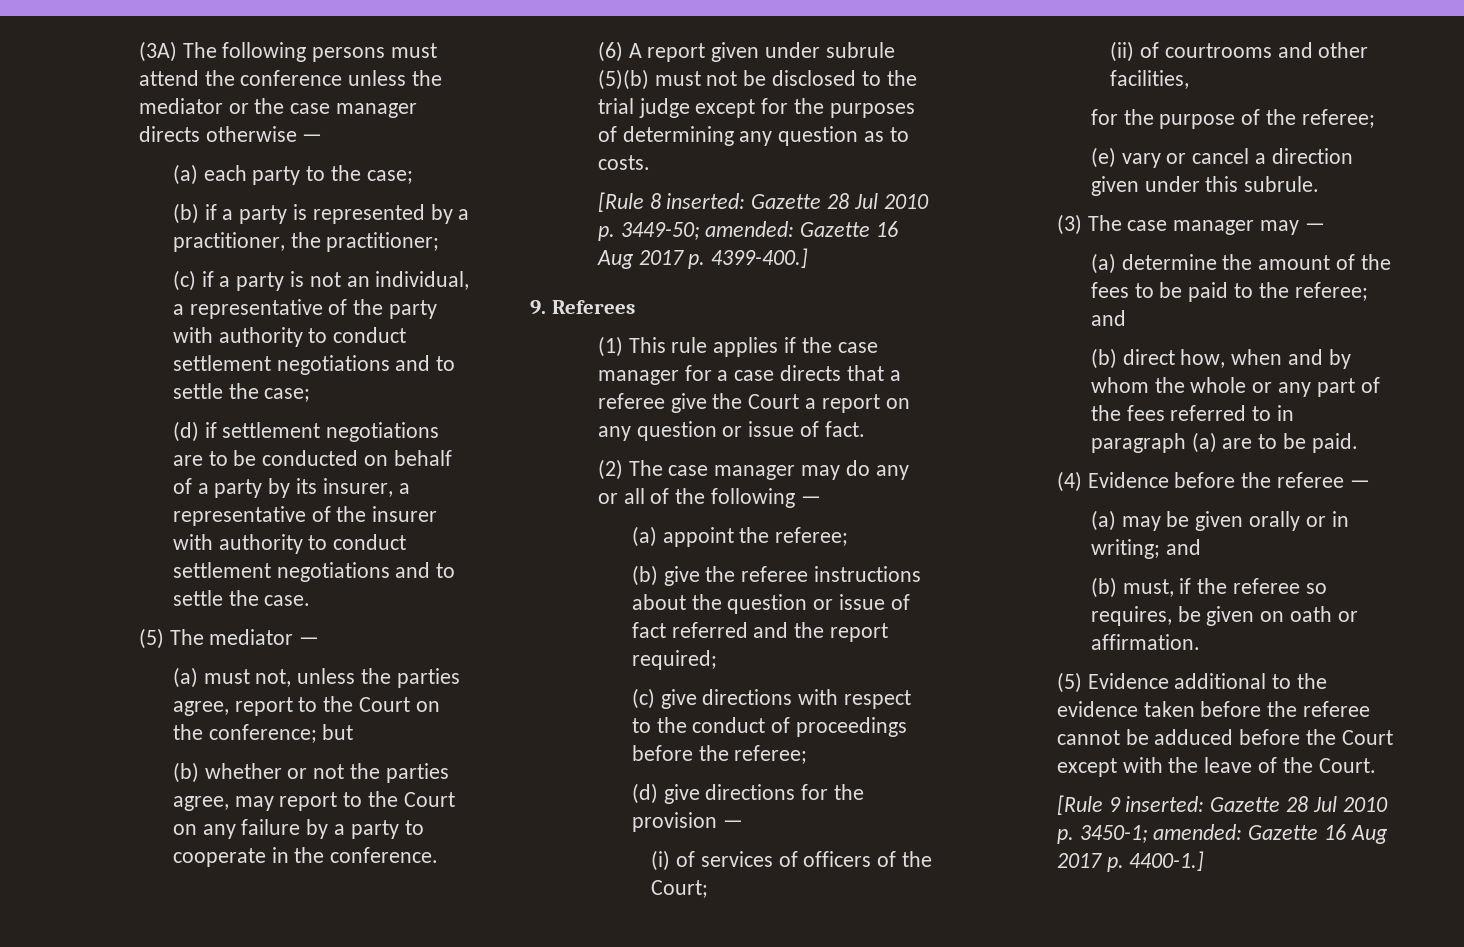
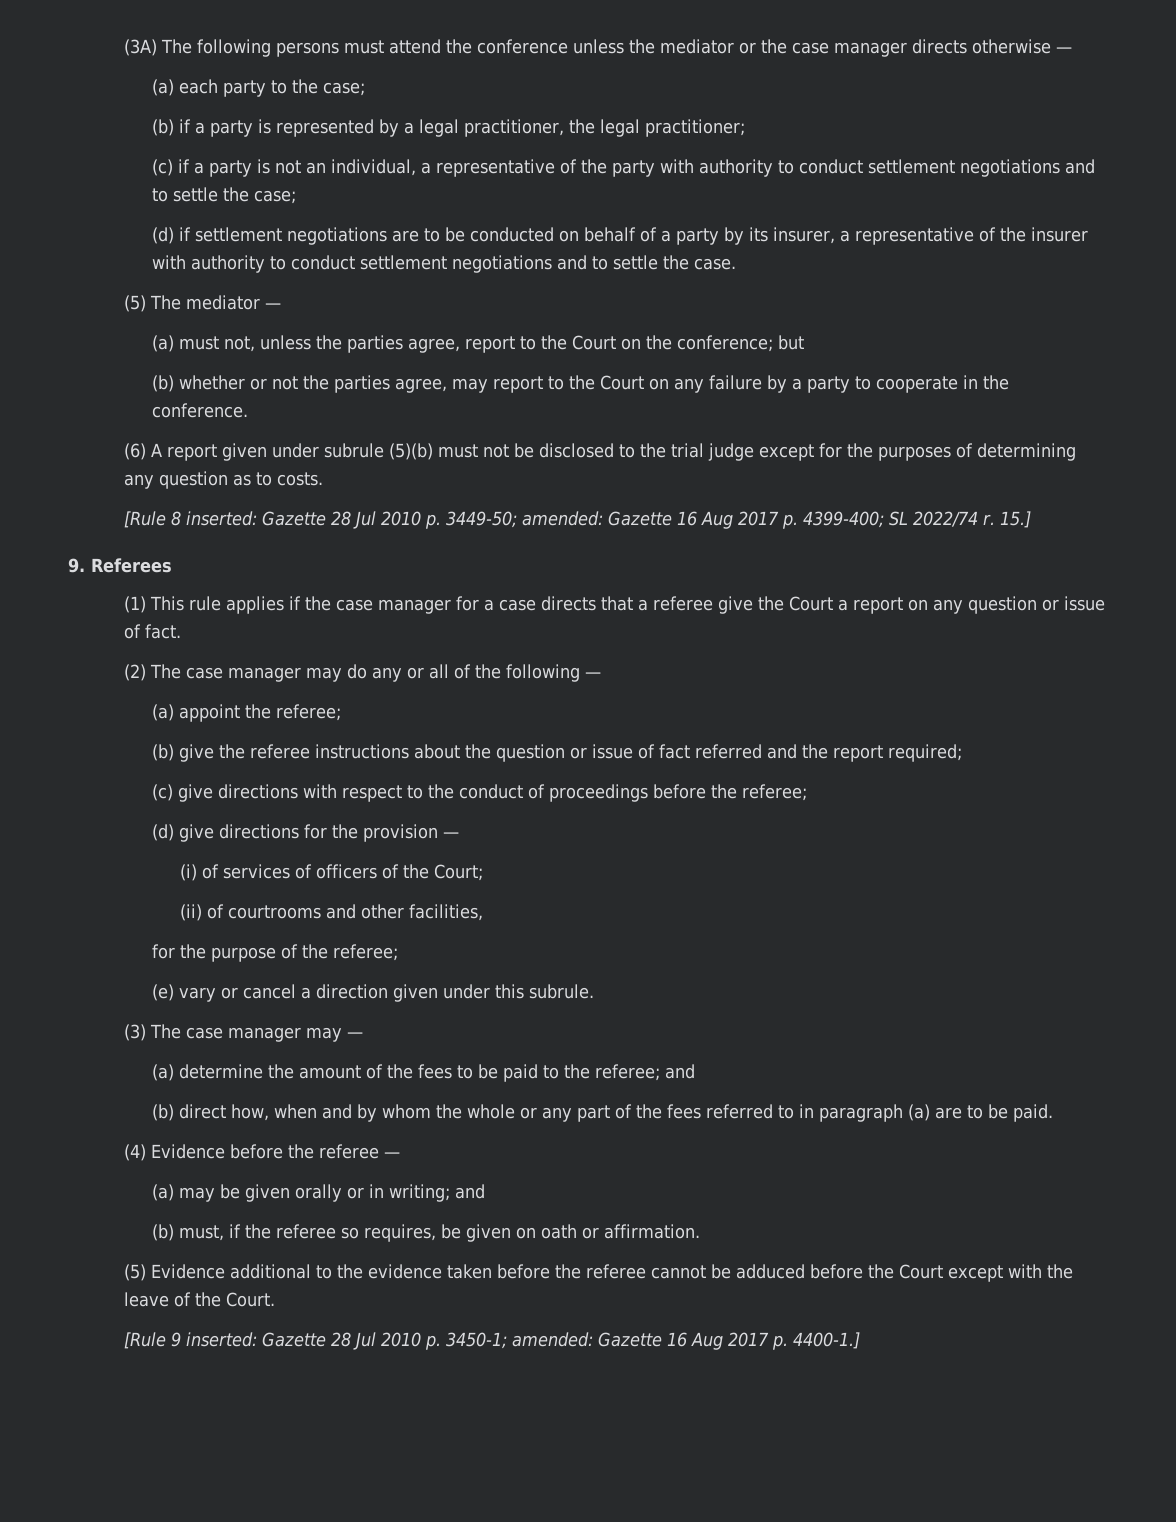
- (b) if a party is represented by a practitioner, the practitioner;
+ (b) if a party is represented by a legal practitioner, the legal practitioner;
- [Rule 8 inserted: Gazette 28 Jul 2010 p. 3449-50; amended: Gazette 16 Aug 2017 p. 4399-400.]
+ [Rule 8 inserted: Gazette 28 Jul 2010 p. 3449-50; amended: Gazette 16 Aug 2017 p. 4399-400; SL 2022/74 r. 15.]

